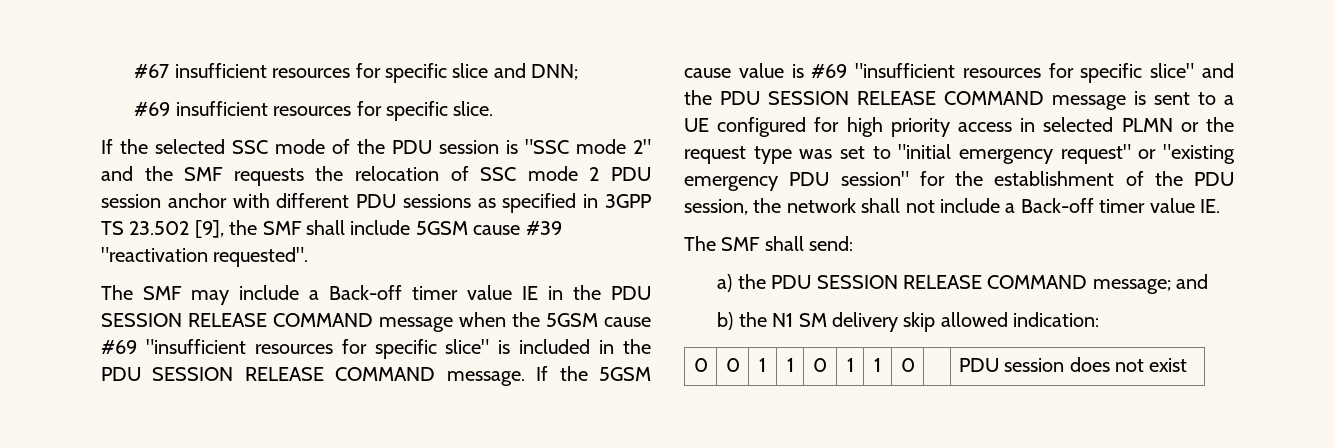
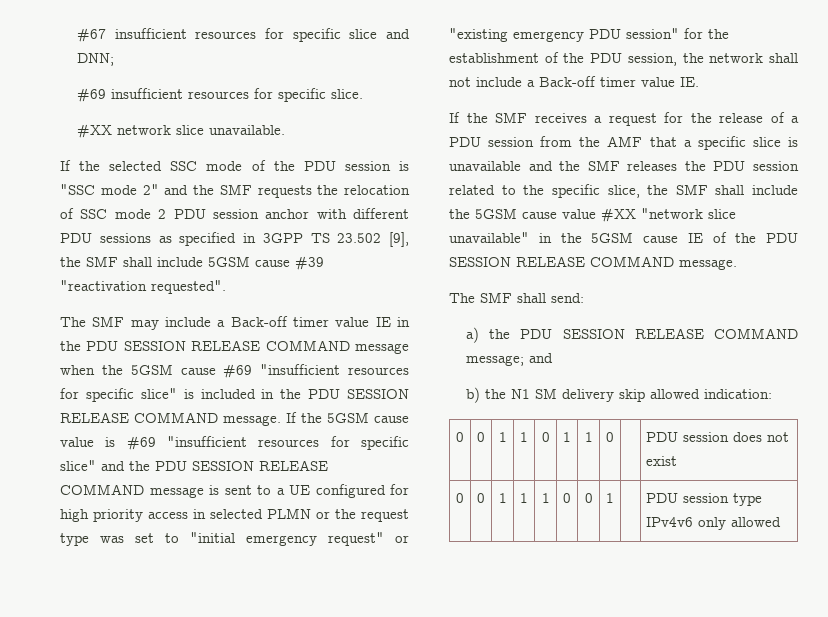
+ #XX network slice unavailable.
+ If the SMF receives a request for the release of a PDU session from the AMF that a specific slice is unavailable and the SMF releases the PDU session related to the specific slice, the SMF shall include the 5GSM cause value #XX "network slice unavailable" in the 5GSM cause IE of the PDU SESSION RELEASE COMMAND message.
+ 0 | 0 | 1 | 1 | 1 | 0 | 0 | 1 | | PDU session type IPv4v6 only allowed

